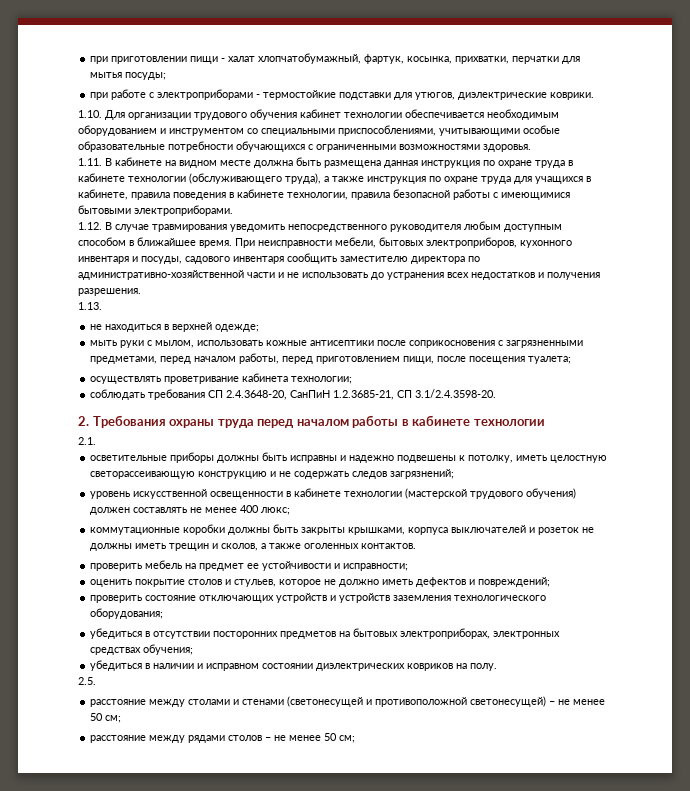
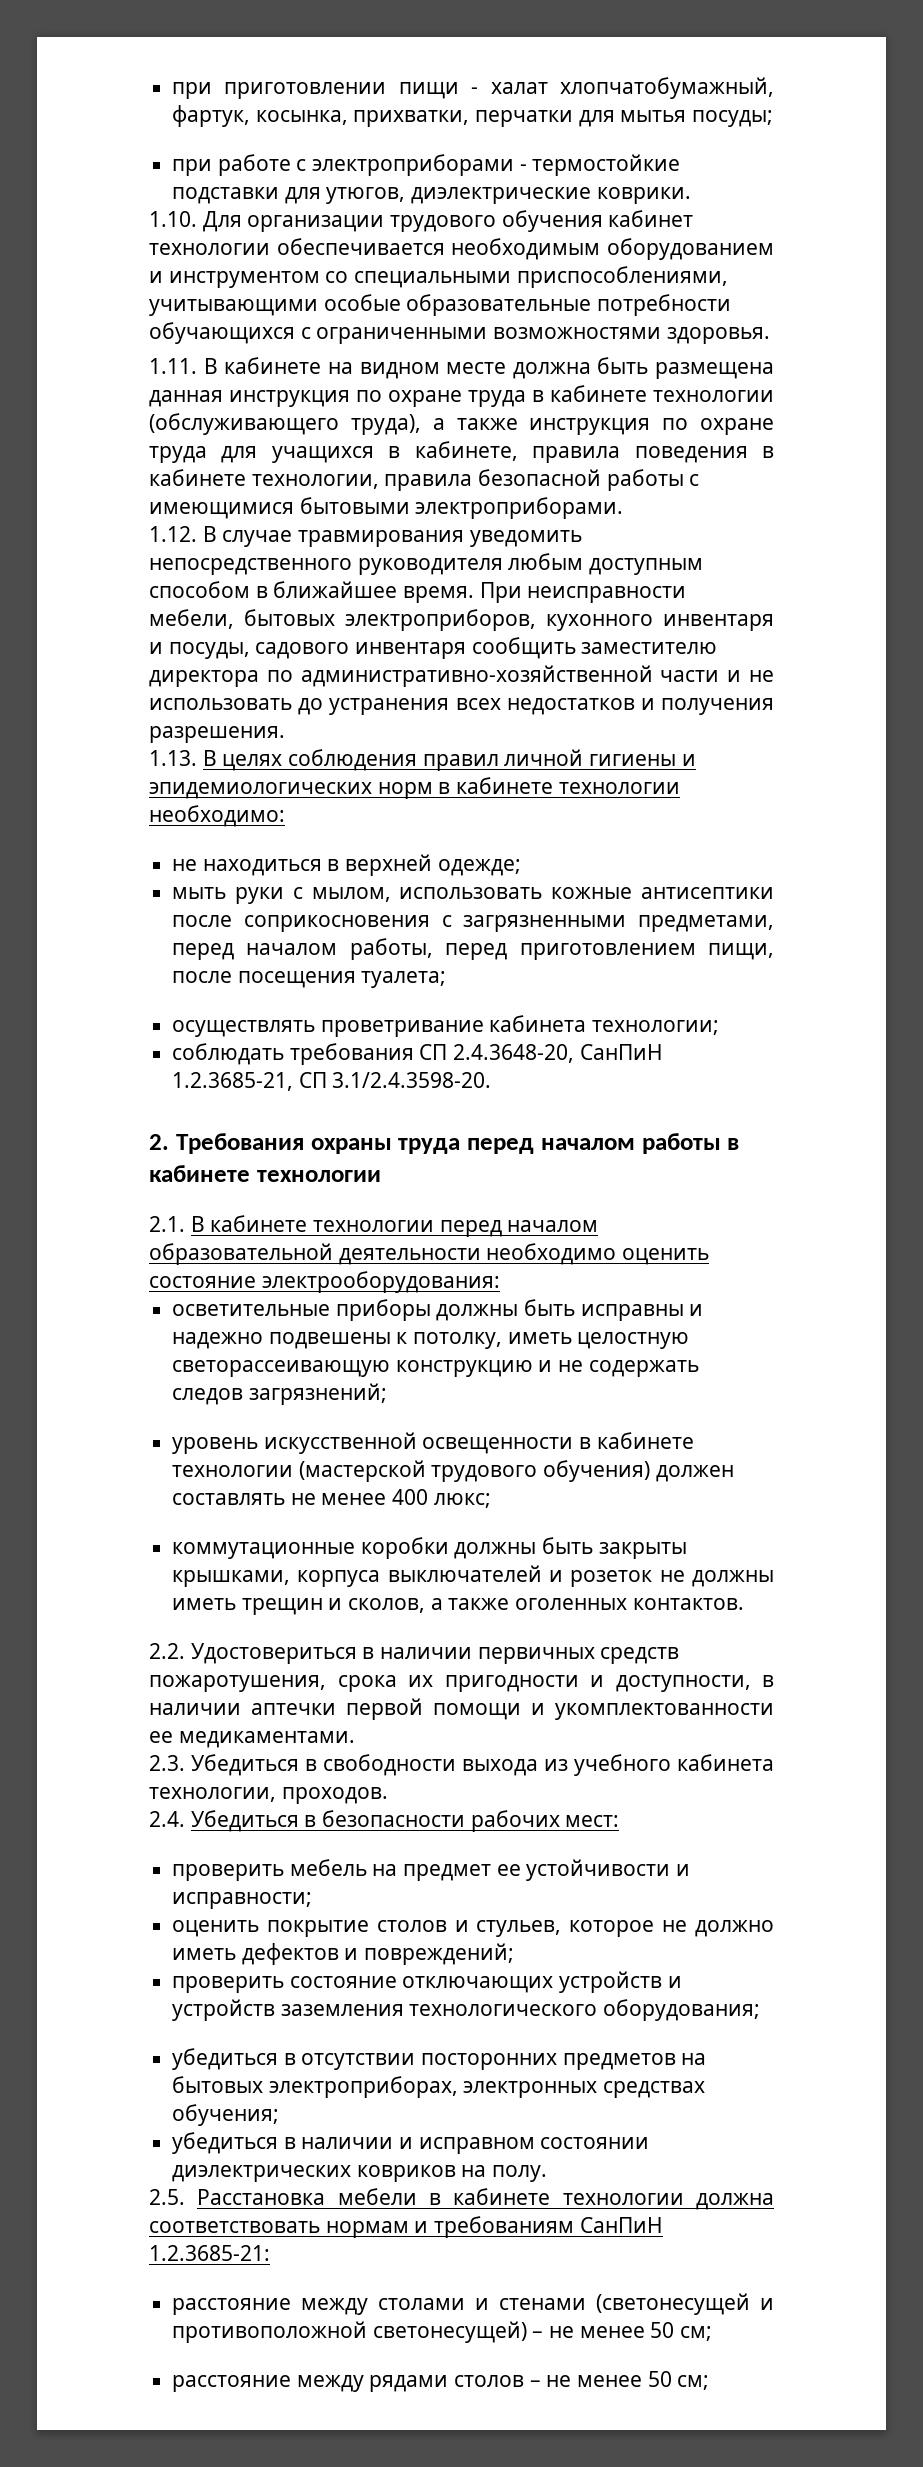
- 1.13.
+ 1.13. В целях соблюдения правил личной гигиены и эпидемиологических норм в кабинете технологии необходимо:
- 2.1.
+ 2.1. В кабинете технологии перед началом образовательной деятельности необходимо оценить состояние электрооборудования:
+ 2.2. Удостовериться в наличии первичных средств пожаротушения, срока их пригодности и доступности, в наличии аптечки первой помощи и укомплектованности ее медикаментами.
+ 2.3. Убедиться в свободности выхода из учебного кабинета технологии, проходов.
+ 2.4. Убедиться в безопасности рабочих мест:
- 2.5.
+ 2.5. Расстановка мебели в кабинете технологии должна соответствовать нормам и требованиям СанПиН 1.2.3685-21:

